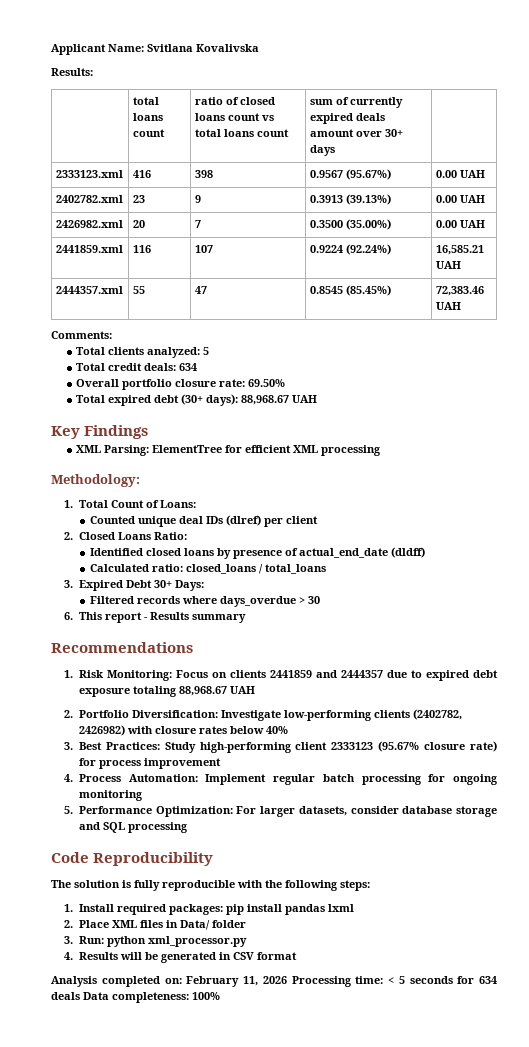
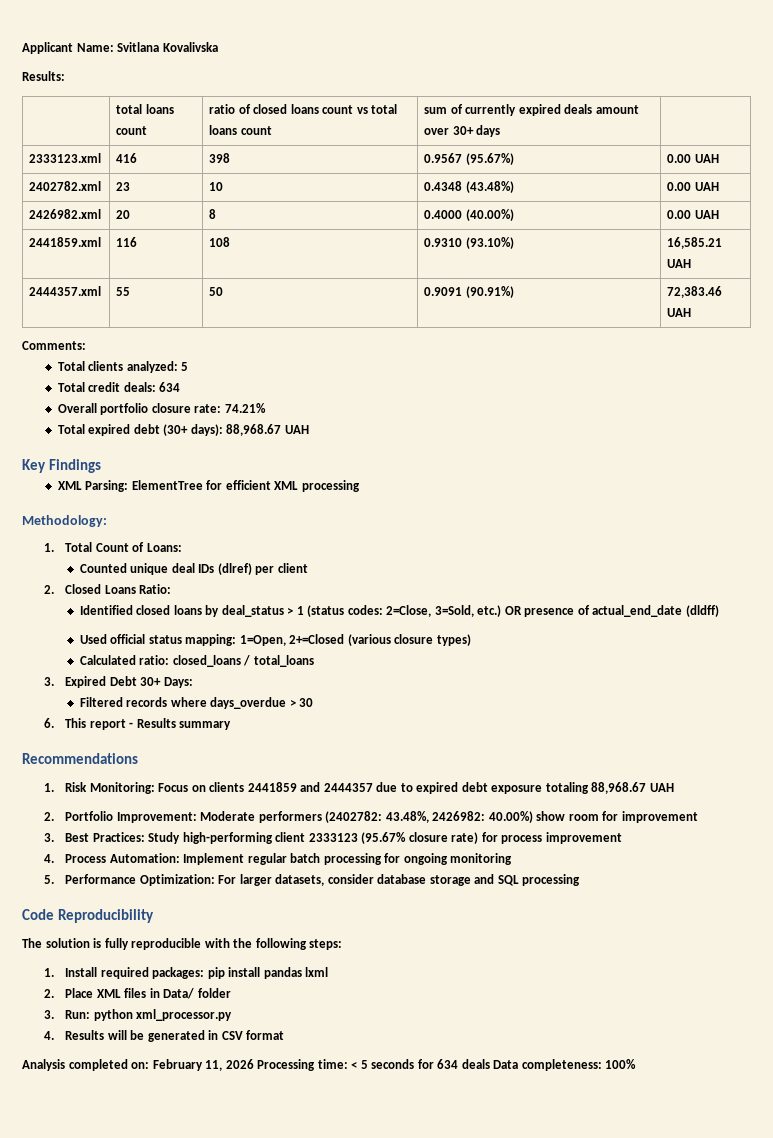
- 2402782.xml | 23 | 9 | 0.3913 (39.13%) | 0.00 UAH
+ 2402782.xml | 23 | 10 | 0.4348 (43.48%) | 0.00 UAH
- 2426982.xml | 20 | 7 | 0.3500 (35.00%) | 0.00 UAH
+ 2426982.xml | 20 | 8 | 0.4000 (40.00%) | 0.00 UAH
- 2441859.xml | 116 | 107 | 0.9224 (92.24%) | 16,585.21 UAH
+ 2441859.xml | 116 | 108 | 0.9310 (93.10%) | 16,585.21 UAH
- 2444357.xml | 55 | 47 | 0.8545 (85.45%) | 72,383.46 UAH
+ 2444357.xml | 55 | 50 | 0.9091 (90.91%) | 72,383.46 UAH
- Overall portfolio closure rate: 69.50%
+ Overall portfolio closure rate: 74.21%
- Identified closed loans by presence of actual_end_date (dldff)
+ Identified closed loans by deal_status > 1 (status codes: 2=Close, 3=Sold, etc.) OR presence of actual_end_date (dldff)
+ Used official status mapping: 1=Open, 2+=Closed (various closure types)
- 2. Portfolio Diversification: Investigate low-performing clients (2402782, 2426982) with closure rates below 40%
+ 2. Portfolio Improvement: Moderate performers (2402782: 43.48%, 2426982: 40.00%) show room for improvement

